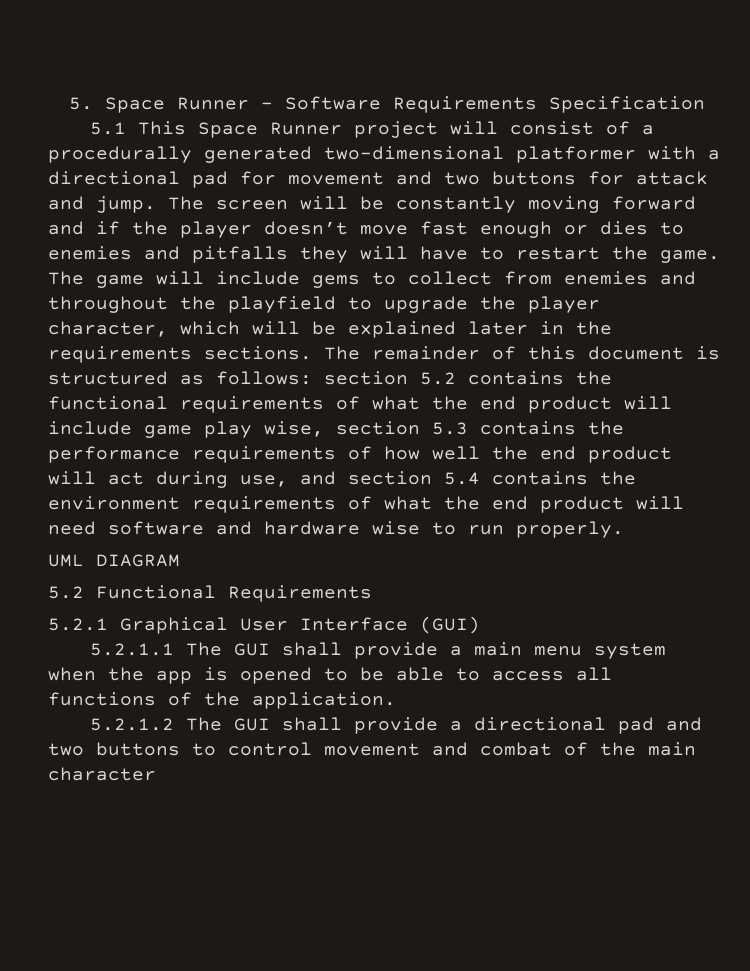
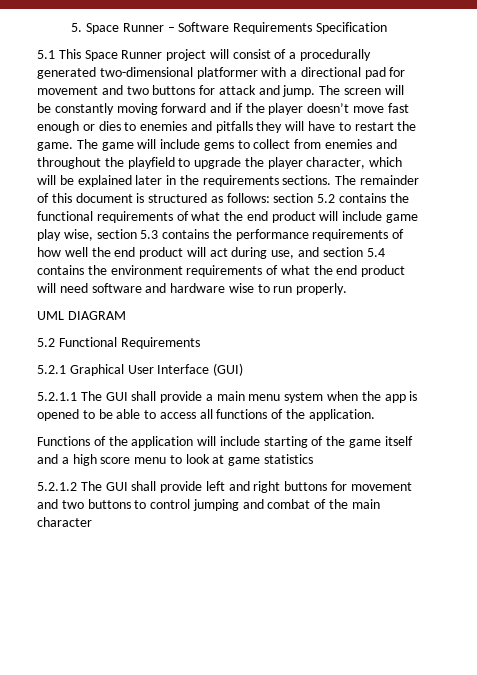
+ Functions of the application will include starting of the game itself and a high score menu to look at game statistics
- 5.2.1.2 The GUI shall provide a directional pad and two buttons to control movement and combat of the main character
+ 5.2.1.2 The GUI shall provide left and right buttons for movement and two buttons to control jumping and combat of the main character

